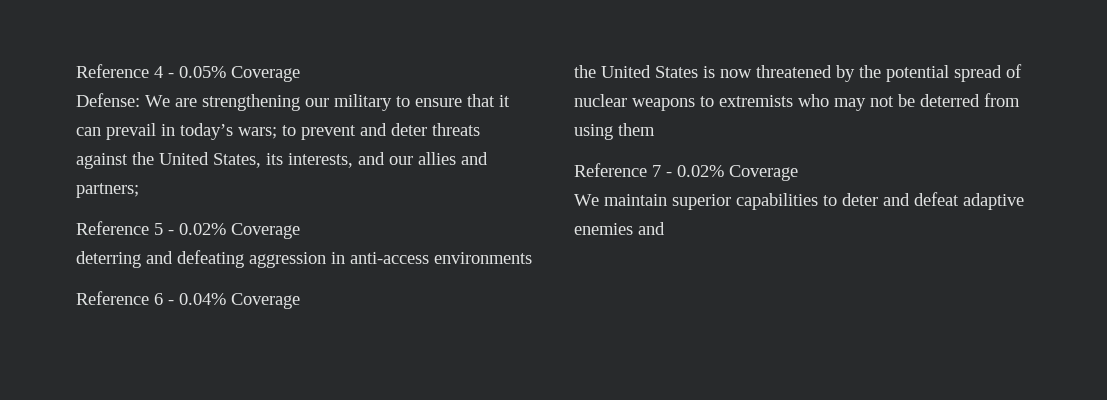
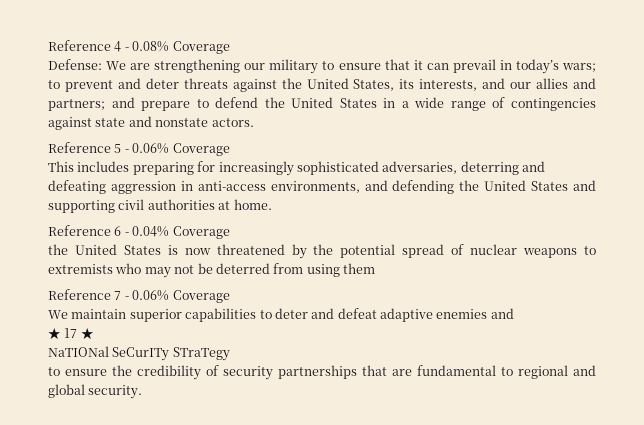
- Reference 4 - 0.05% Coverage
+ Reference 4 - 0.08% Coverage
- Defense: We are strengthening our military to ensure that it can prevail in today’s wars; to prevent and deter threats against the United States, its interests, and our allies and partners;
+ Defense: We are strengthening our military to ensure that it can prevail in today’s wars; to prevent and deter threats against the United States, its interests, and our allies and partners; and prepare to defend the United States in a wide range of contingencies against state and nonstate actors.
- Reference 5 - 0.02% Coverage
- deterring and defeating aggression in anti-access environments
+ Reference 5 - 0.06% Coverage
+ This includes preparing for increasingly sophisticated adversaries, deterring and defeating aggression in anti-access environments, and defending the United States and supporting civil authorities at home.
- Reference 7 - 0.02% Coverage
+ Reference 7 - 0.06% Coverage
+ ★ 17 ★
+ NaTIONal SeCurITy STraTegy
+ to ensure the credibility of security partnerships that are fundamental to regional and global security.

